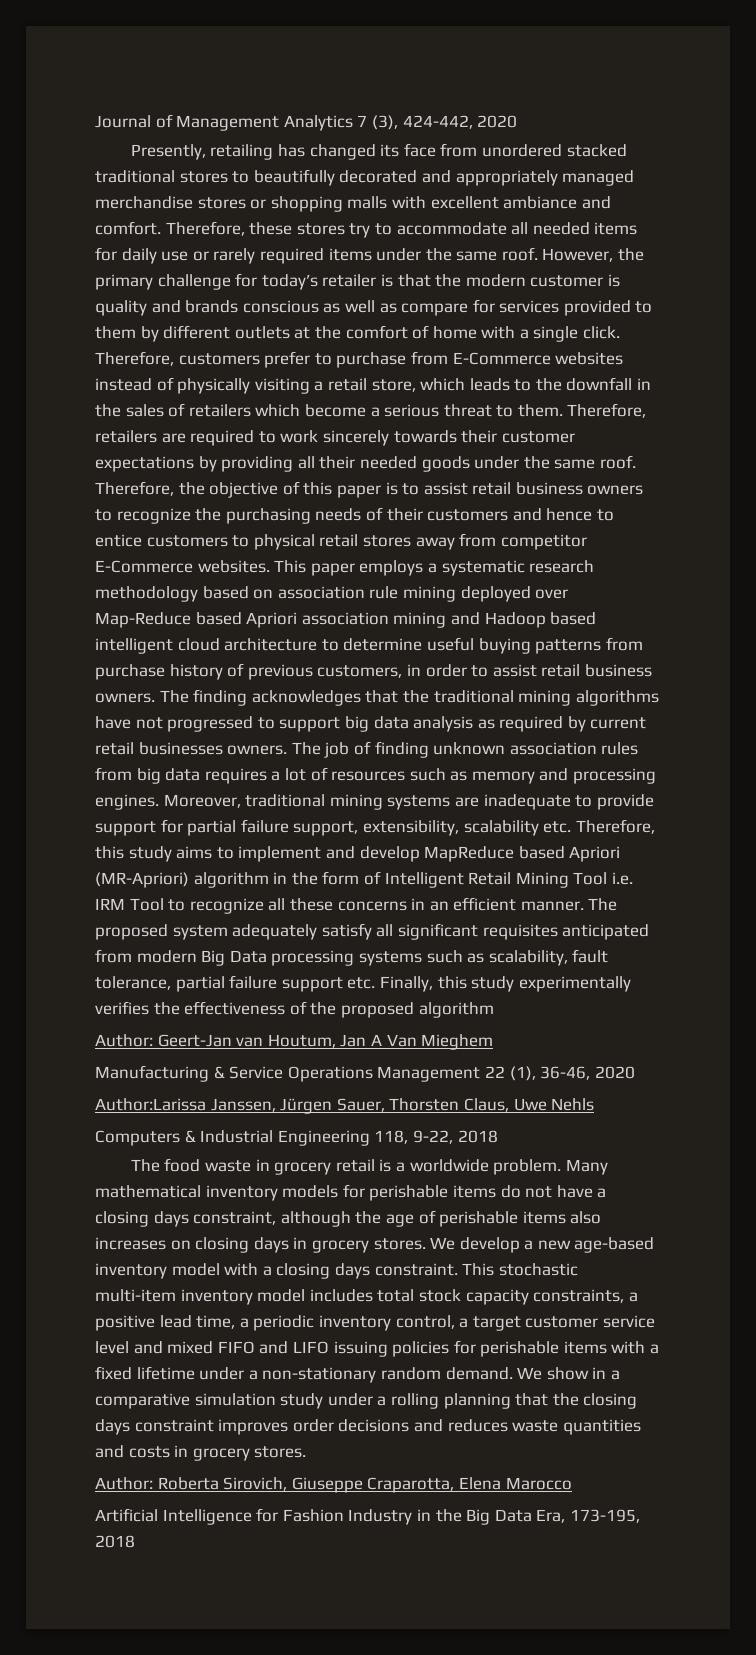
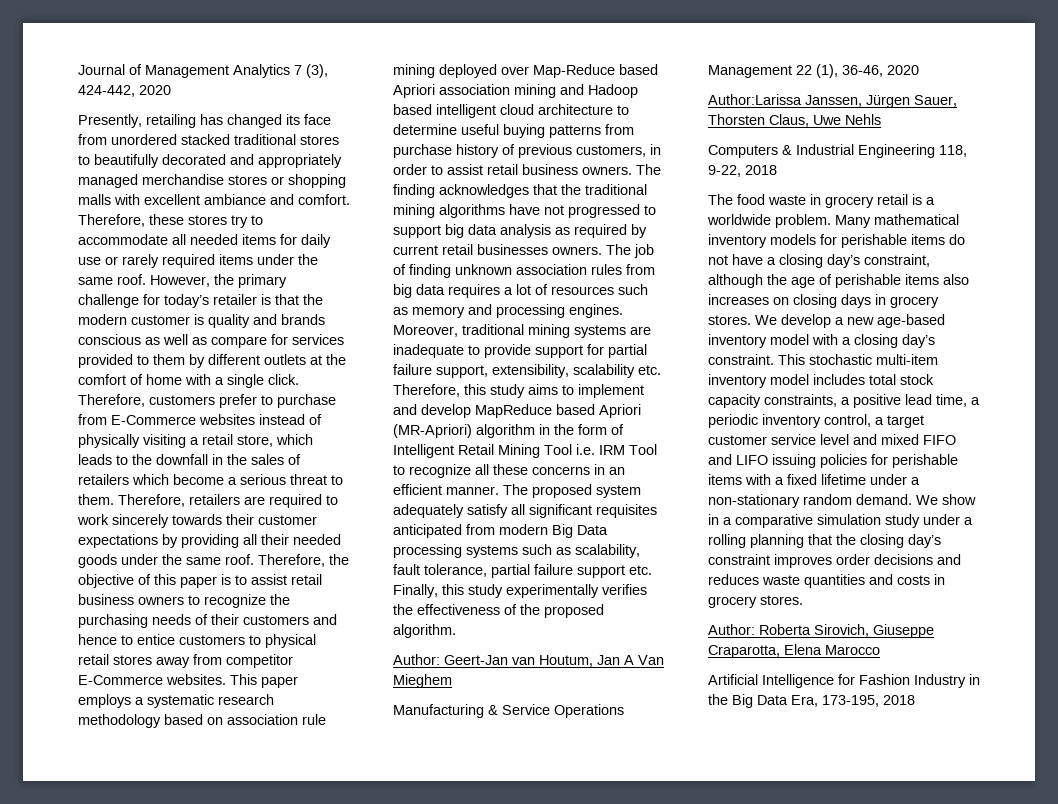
- The proposed system adequately satisfy all significant requisites anticipated from modern Big Data processing systems such as scalability, fault tolerance, partial failure support etc. Finally, this study experimentally verifies the effectiveness of the proposed algorithm
+ The proposed system adequately satisfy all significant requisites anticipated from modern Big Data processing systems such as scalability, fault tolerance, partial failure support etc. Finally, this study experimentally verifies the effectiveness of the proposed algorithm.
- Many mathematical inventory models for perishable items do not have a closing days constraint, although the age of perishable items also increases on closing days in grocery stores.
+ Many mathematical inventory models for perishable items do not have a closing day’s constraint, although the age of perishable items also increases on closing days in grocery stores.
- We develop a new age-based inventory model with a closing days constraint.
+ We develop a new age-based inventory model with a closing day’s constraint.
- We show in a comparative simulation study under a rolling planning that the closing days constraint improves order decisions and reduces waste quantities and costs in grocery stores.
+ We show in a comparative simulation study under a rolling planning that the closing day’s constraint improves order decisions and reduces waste quantities and costs in grocery stores.

